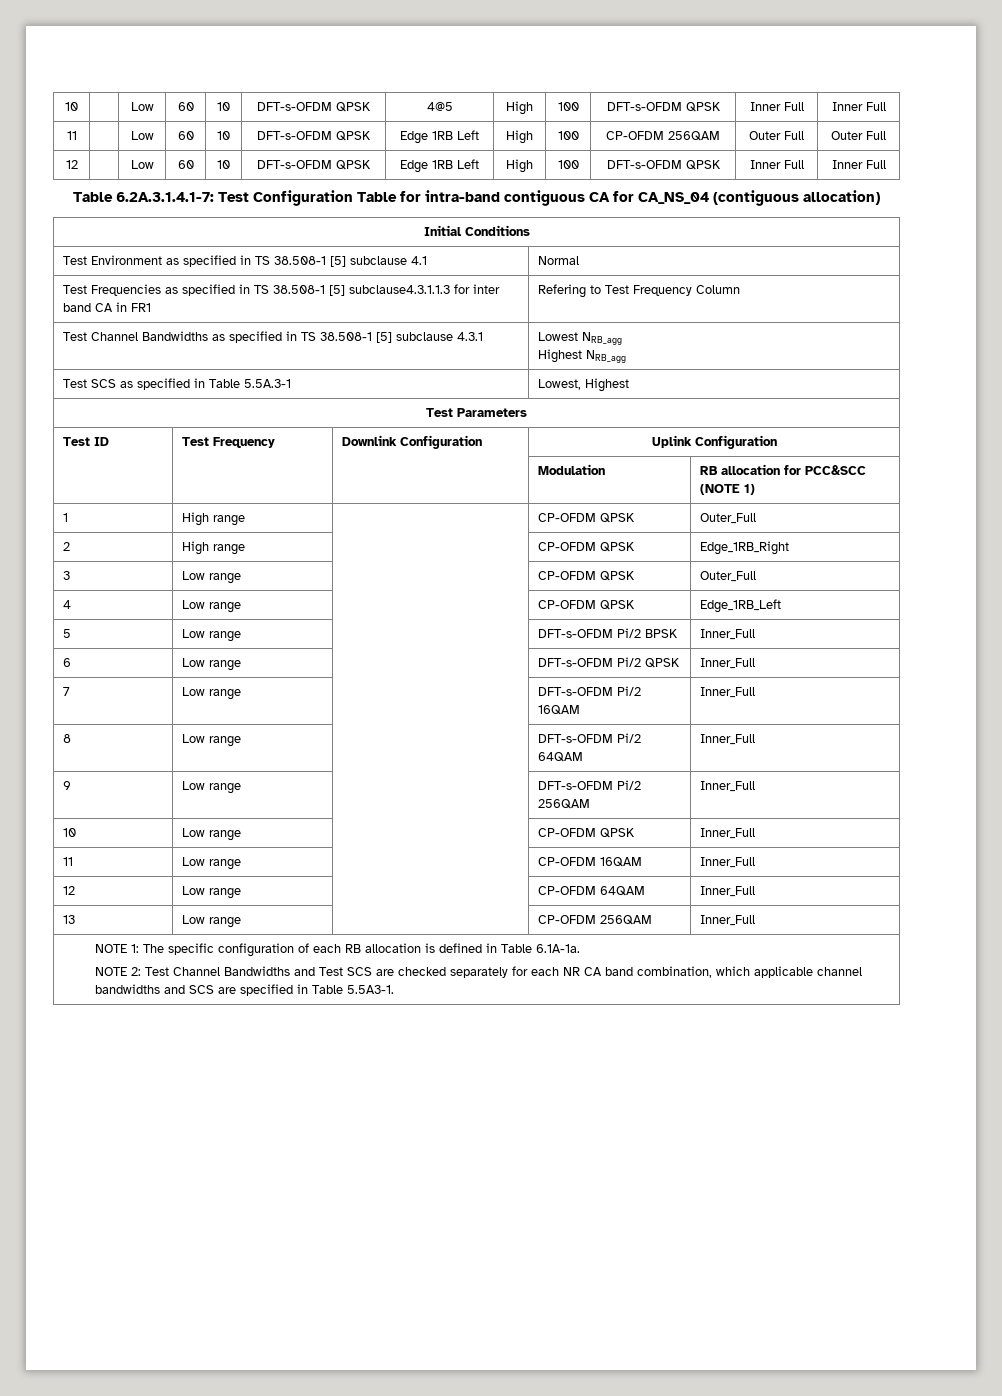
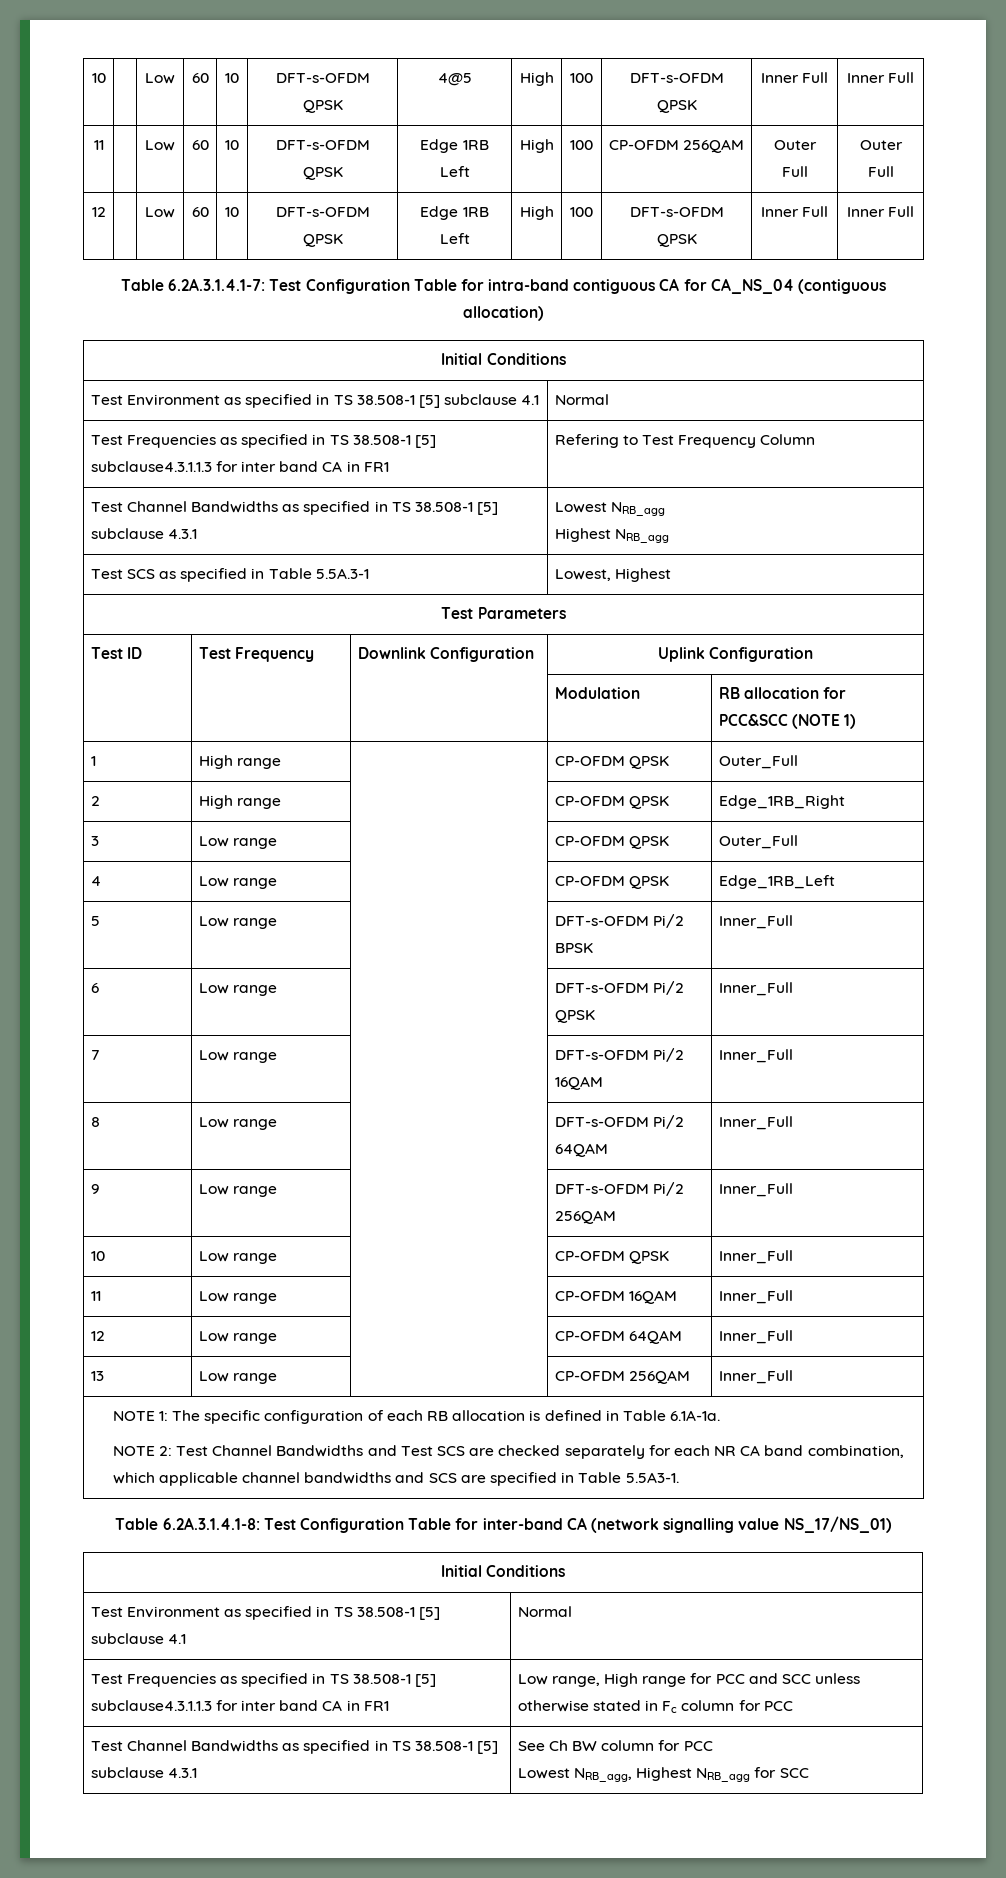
+ Table 6.2A.3.1.4.1-8: Test Configuration Table for inter-band CA (network signalling value NS_17/NS_01)
+ Initial Conditions
+ Test Environment as specified in TS 38.508-1 [5] subclause 4.1 | Normal
+ Test Frequencies as specified in TS 38.508-1 [5] subclause4.3.1.1.3 for inter band CA in FR1 | Low range, High range for PCC and SCC unless otherwise stated in Fc column for PCC
+ Test Channel Bandwidths as specified in TS 38.508-1 [5] subclause 4.3.1 | See Ch BW column for PCC
+ Lowest NRB_agg, Highest NRB_agg for SCC

